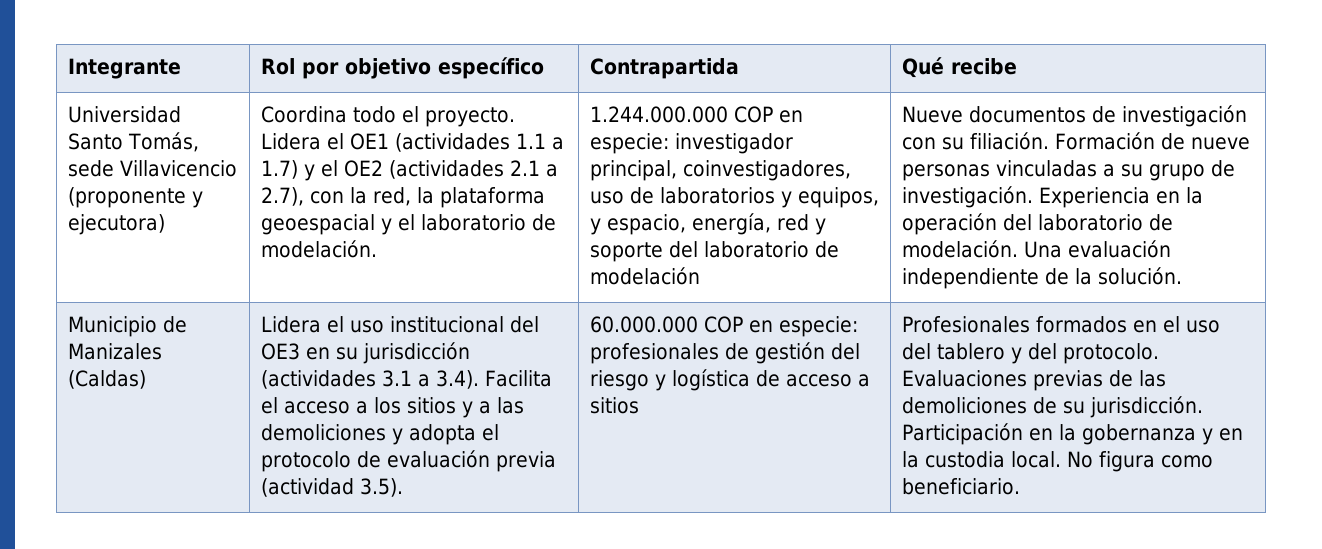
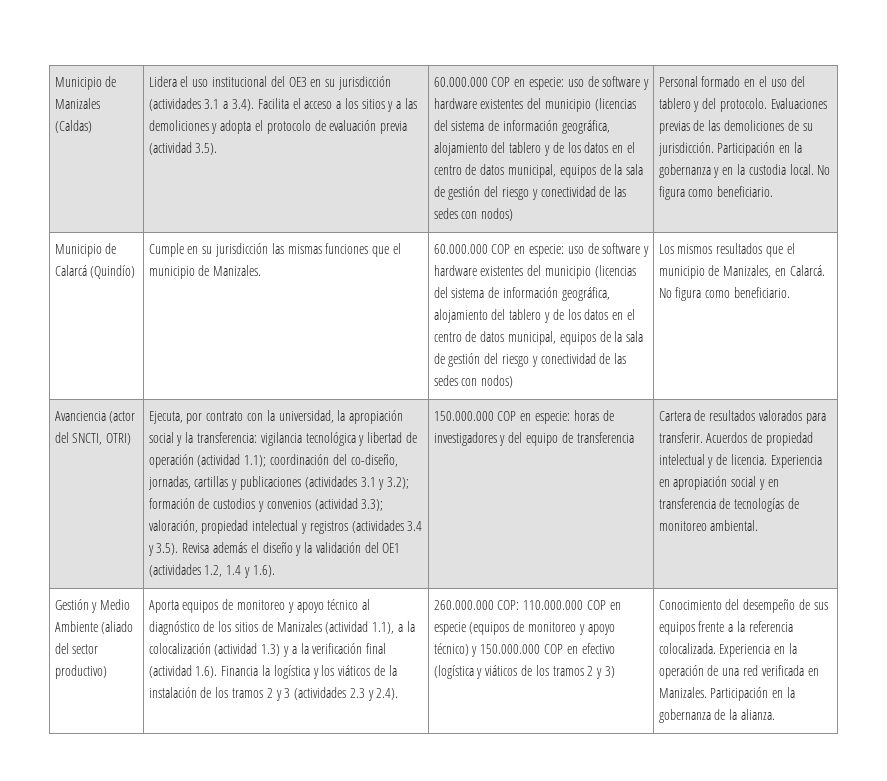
- Integrante | Rol por objetivo específico | Contrapartida | Qué recibe
- Universidad Santo Tomás, sede Villavicencio (proponente y ejecutora) | Coordina todo el proyecto. Lidera el OE1 (actividades 1.1 a 1.7) y el OE2 (actividades 2.1 a 2.7), con la red, la plataforma geoespacial y el laboratorio de modelación. | 1.244.000.000 COP en especie: investigador principal, coinvestigadores, uso de laboratorios y equipos, y espacio, energía, red y soporte del laboratorio de modelación | Nueve documentos de investigación con su filiación. Formación de nueve personas vinculadas a su grupo de investigación. Experiencia en la operación del laboratorio de modelación. Una evaluación independiente de la solución.
- 60.000.000 COP en especie: profesionales de gestión del riesgo y logística de acceso a sitios | Profesionales formados en el uso del tablero y del protocolo.
+ 60.000.000 COP en especie: uso de software y hardware existentes del municipio (licencias del sistema de información geográfica, alojamiento del tablero y de los datos en el centro de datos municipal, equipos de la sala de gestión del riesgo y conectividad de las sedes con nodos) | Personal formado en el uso del tablero y del protocolo.
+ Municipio de Calarcá (Quindío) | Cumple en su jurisdicción las mismas funciones que el municipio de Manizales. | 60.000.000 COP en especie: uso de software y hardware existentes del municipio (licencias del sistema de información geográfica, alojamiento del tablero y de los datos en el centro de datos municipal, equipos de la sala de gestión del riesgo y conectividad de las sedes con nodos) | Los mismos resultados que el municipio de Manizales, en Calarcá. No figura como beneficiario.
+ Avanciencia (actor del SNCTI, OTRI) | Ejecuta, por contrato con la universidad, la apropiación social y la transferencia: vigilancia tecnológica y libertad de operación (actividad 1.1); coordinación del co-diseño, jornadas, cartillas y publicaciones (actividades 3.1 y 3.2); formación de custodios y convenios (actividad 3.3); valoración, propiedad intelectual y registros (actividades 3.4 y 3.5). Revisa además el diseño y la validación del OE1 (actividades 1.2, 1.4 y 1.6). | 150.000.000 COP en especie: horas de investigadores y del equipo de transferencia | Cartera de resultados valorados para transferir. Acuerdos de propiedad intelectual y de licencia. Experiencia en apropiación social y en transferencia de tecnologías de monitoreo ambiental.
+ Gestión y Medio Ambiente (aliado del sector productivo) | Aporta equipos de monitoreo y apoyo técnico al diagnóstico de los sitios de Manizales (actividad 1.1), a la colocalización (actividad 1.3) y a la verificación final (actividad 1.6). Financia la logística y los viáticos de la instalación de los tramos 2 y 3 (actividades 2.3 y 2.4). | 260.000.000 COP: 110.000.000 COP en especie (equipos de monitoreo y apoyo técnico) y 150.000.000 COP en efectivo (logística y viáticos de los tramos 2 y 3) | Conocimiento del desempeño de sus equipos frente a la referencia colocalizada. Experiencia en la operación de una red verificada en Manizales. Participación en la gobernanza de la alianza.

